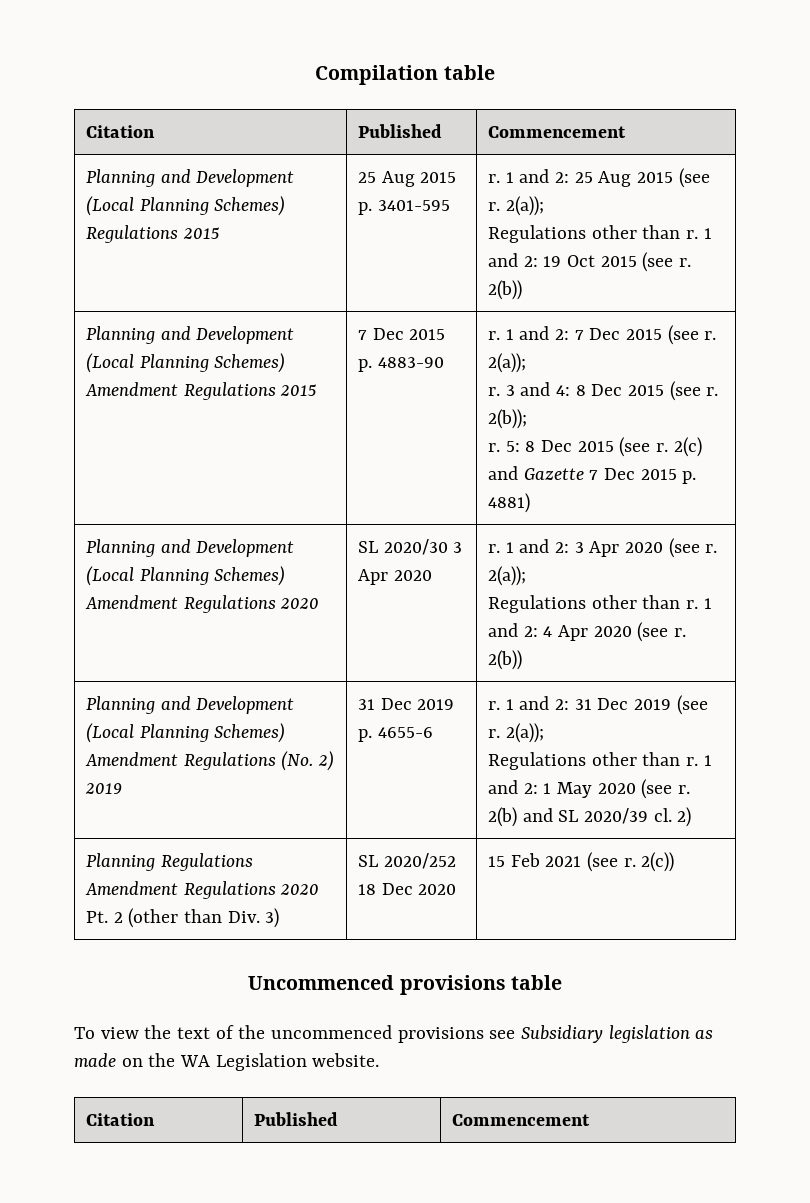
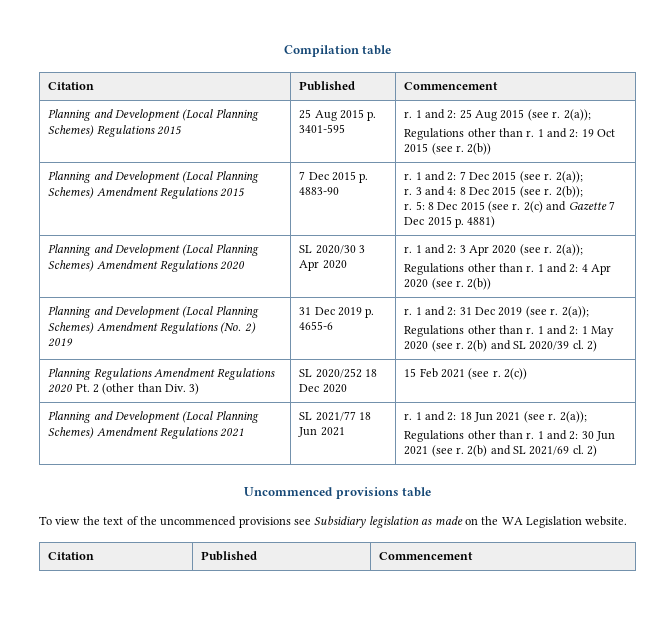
+ Planning and Development (Local Planning Schemes) Amendment Regulations 2021 | SL 2021/77 18 Jun 2021 | r. 1 and 2: 18 Jun 2021 (see r. 2(a));
+ Regulations other than r. 1 and 2: 30 Jun 2021 (see r. 2(b) and SL 2021/69 cl. 2)

